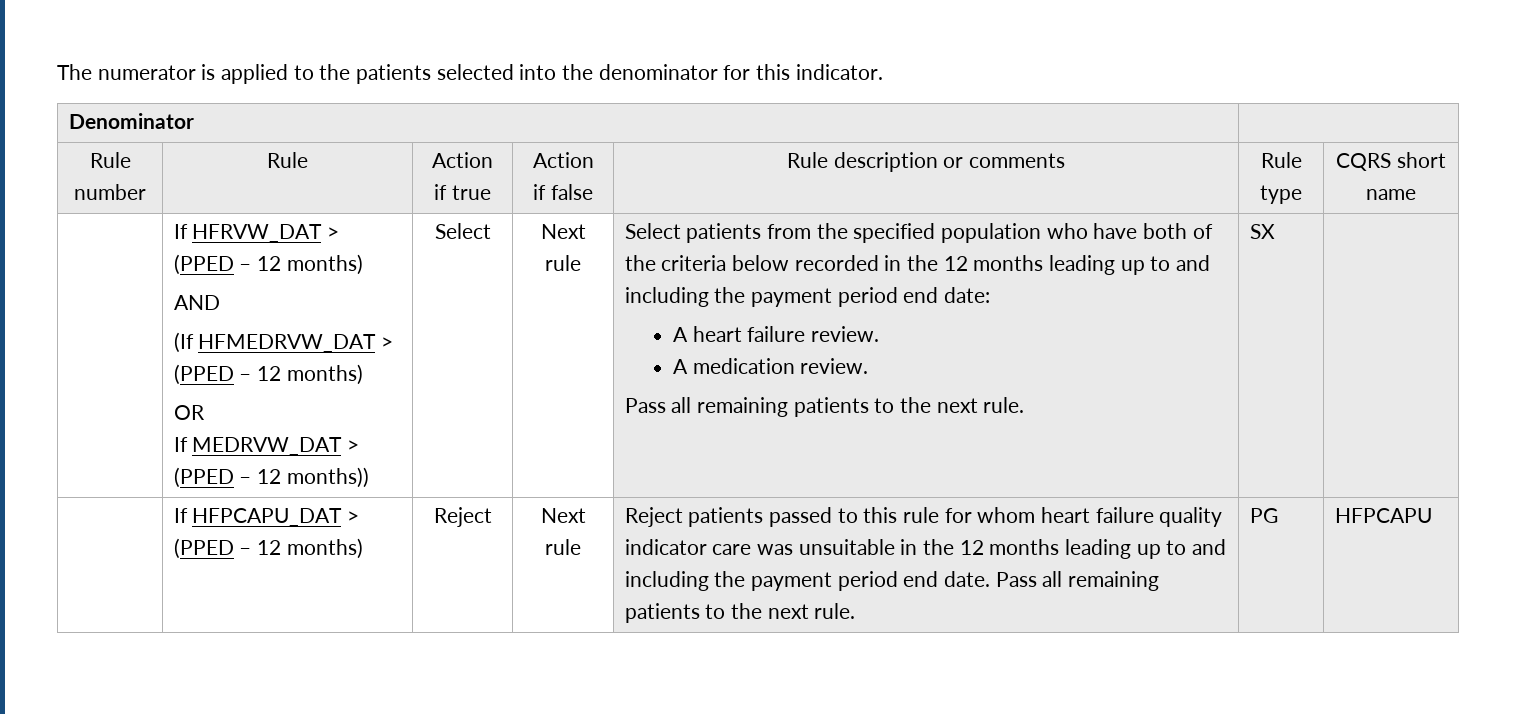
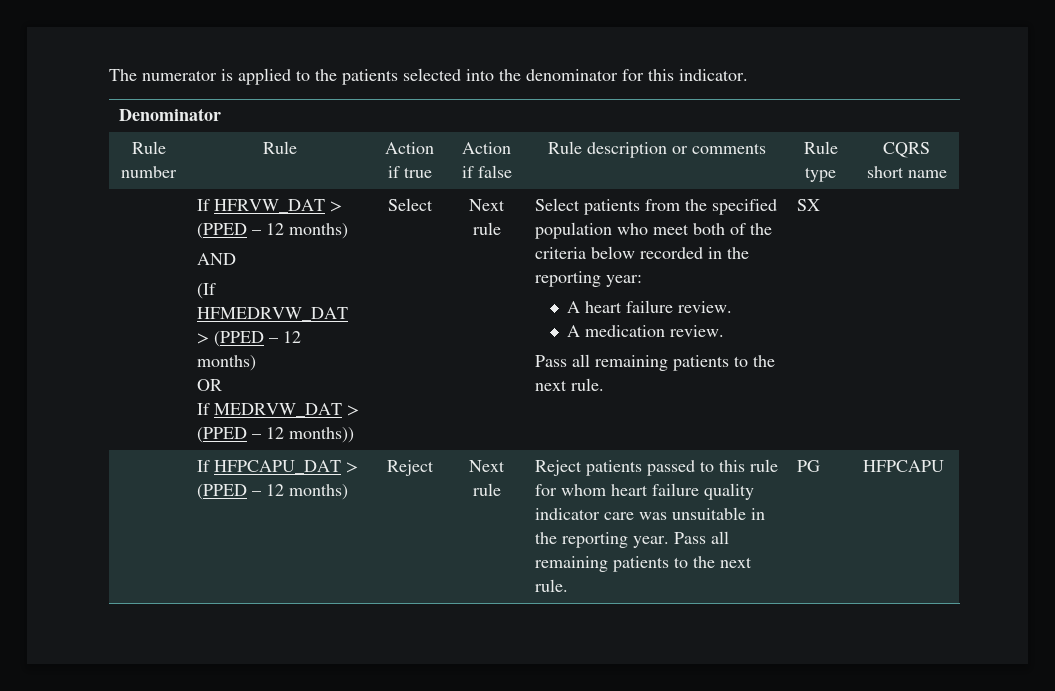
- Select patients from the specified population who have both of the criteria below recorded in the 12 months leading up to and including the payment period end date:
+ Select patients from the specified population who meet both of the criteria below recorded in the reporting year:
- Reject patients passed to this rule for whom heart failure quality indicator care was unsuitable in the 12 months leading up to and including the payment period end date.
+ Reject patients passed to this rule for whom heart failure quality indicator care was unsuitable in the reporting year.

